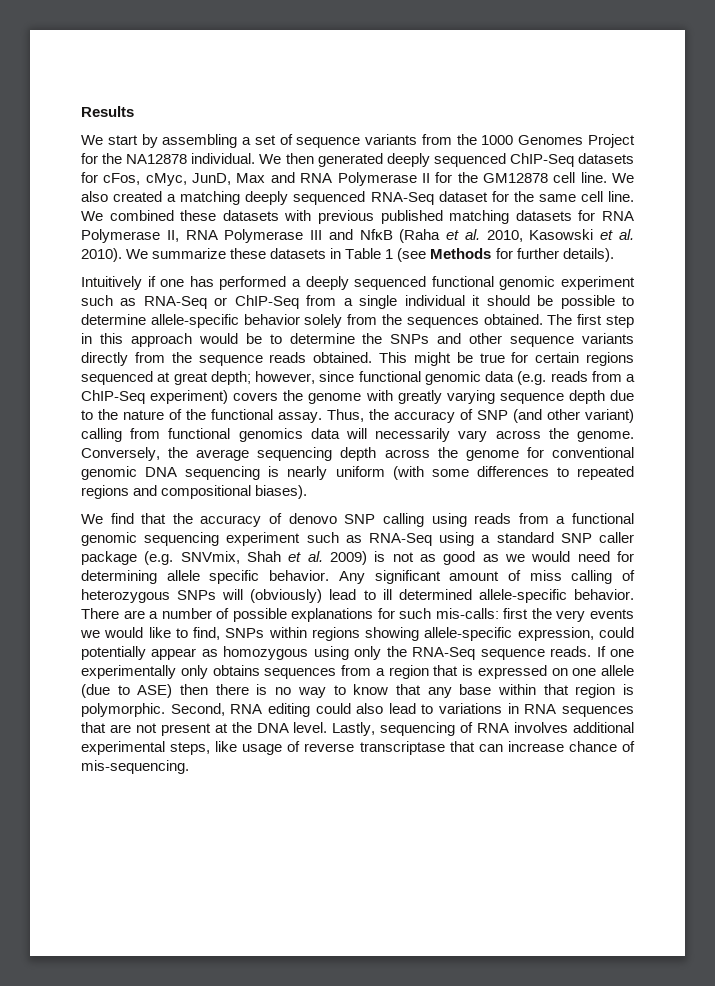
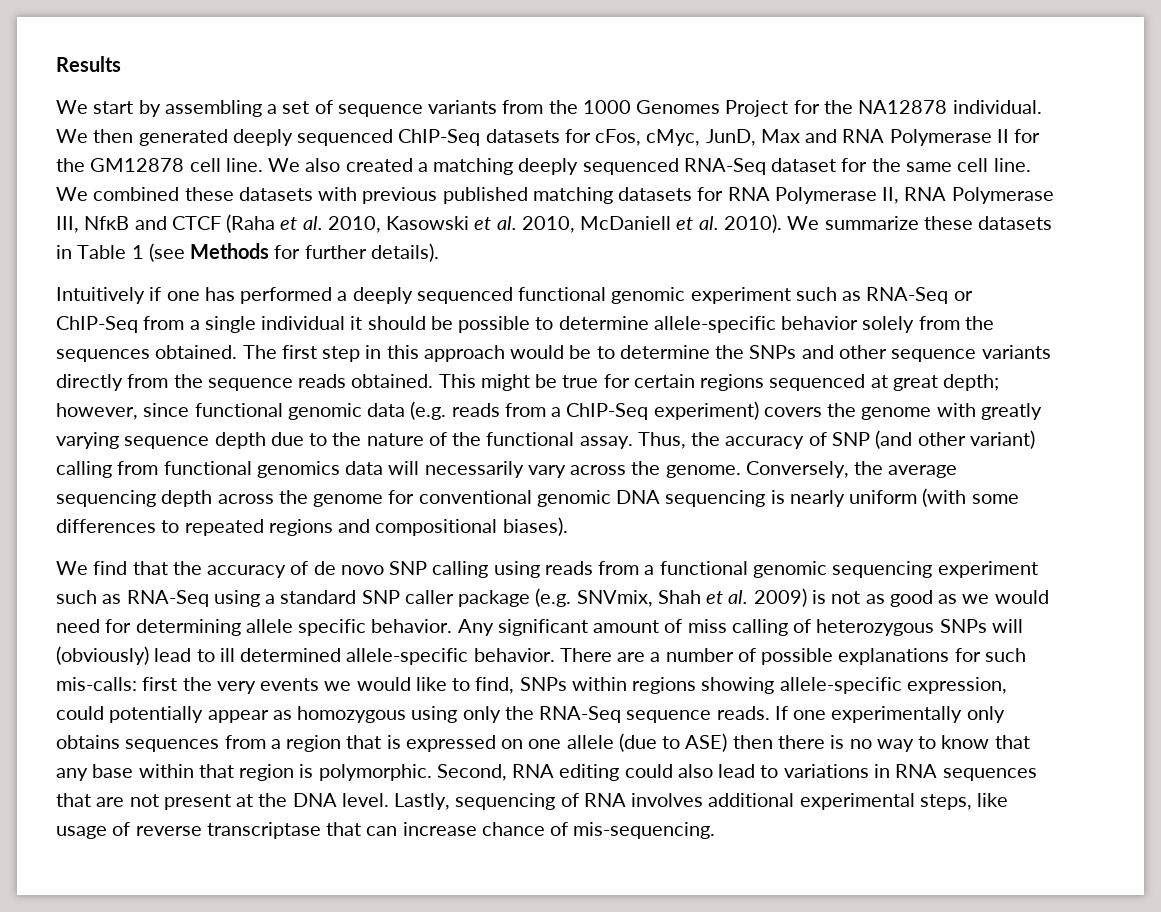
- We combined these datasets with previous published matching datasets for RNA Polymerase II, RNA Polymerase III and NfκB (Raha et al. 2010, Kasowski et al. 2010).
+ We combined these datasets with previous published matching datasets for RNA Polymerase II, RNA Polymerase III, NfκB and CTCF (Raha et al. 2010, Kasowski et al. 2010, McDaniell et al. 2010).
- We find that the accuracy of denovo SNP calling using reads from a functional genomic sequencing experiment such as RNA-Seq using a standard SNP caller package (e.g. SNVmix, Shah et al. 2009) is not as good as we would need for determining allele specific behavior.
+ We find that the accuracy of de novo SNP calling using reads from a functional genomic sequencing experiment such as RNA-Seq using a standard SNP caller package (e.g. SNVmix, Shah et al. 2009) is not as good as we would need for determining allele specific behavior.

